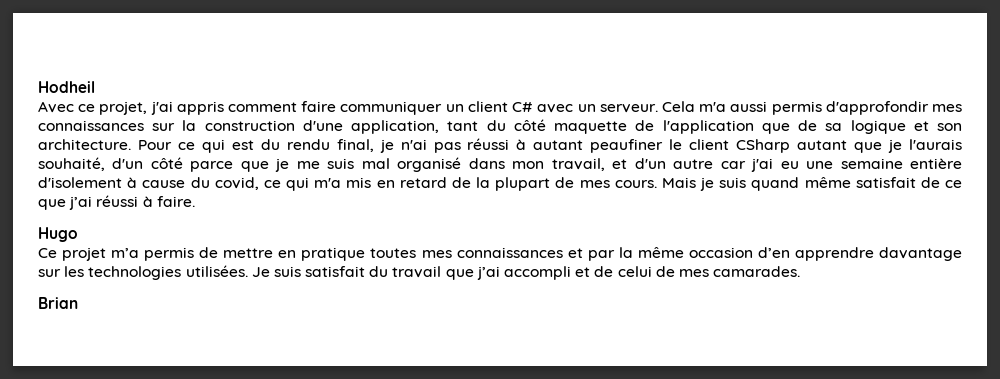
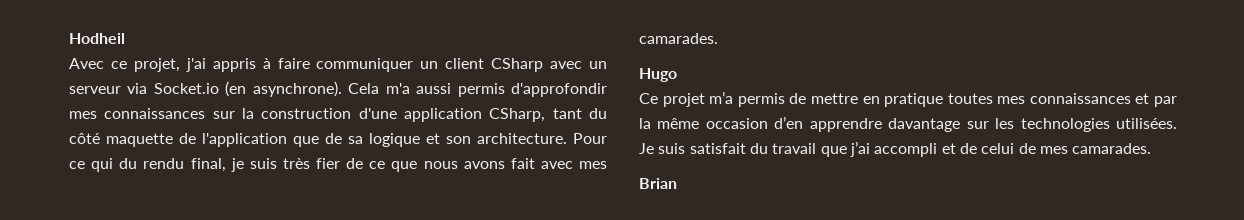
- Avec ce projet, j'ai appris comment faire communiquer un client C# avec un serveur.
+ Avec ce projet, j'ai appris à faire communiquer un client CSharp avec un serveur via Socket.io (en asynchrone).
- Cela m'a aussi permis d'approfondir mes connaissances sur la construction d'une application, tant du côté maquette de l'application que de sa logique et son architecture.
+ Cela m'a aussi permis d'approfondir mes connaissances sur la construction d'une application CSharp, tant du côté maquette de l'application que de sa logique et son architecture.
- Pour ce qui est du rendu final, je n'ai pas réussi à autant peaufiner le client CSharp autant que je l'aurais souhaité, d'un côté parce que je me suis mal organisé dans mon travail, et d'un autre car j'ai eu une semaine entière d'isolement à cause du covid, ce qui m'a mis en retard de la plupart de mes cours. Mais je suis quand même satisfait de ce que j’ai réussi à faire.
+ Pour ce qui du rendu final, je suis très fier de ce que nous avons fait avec mes camarades.

